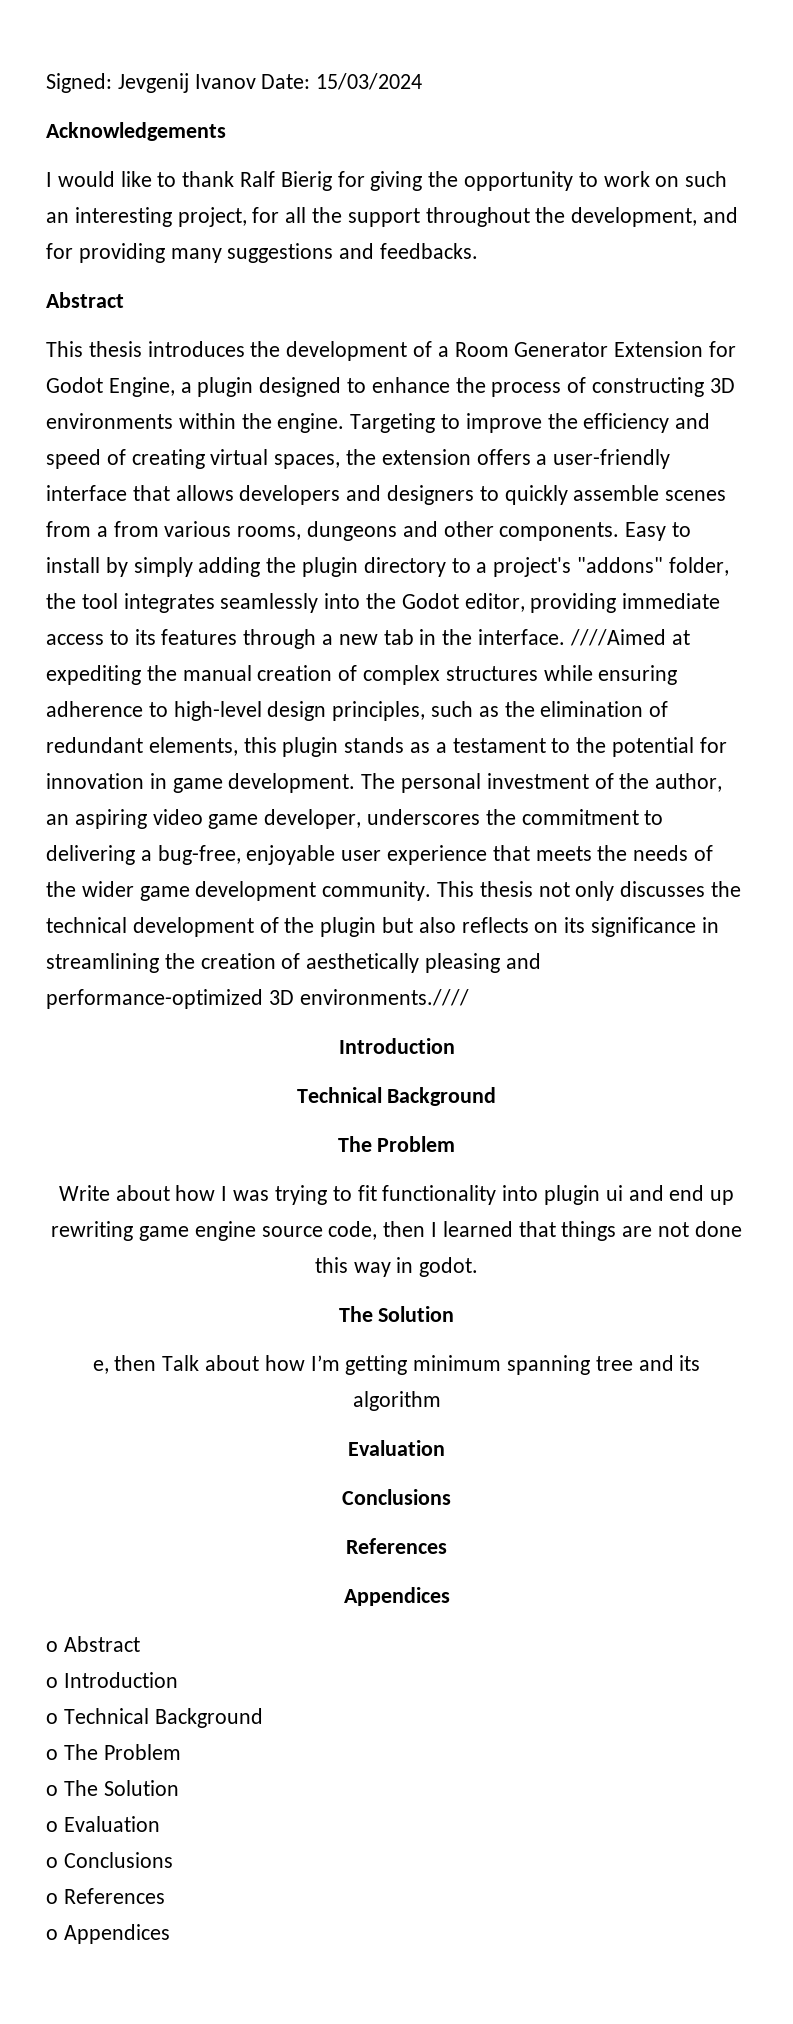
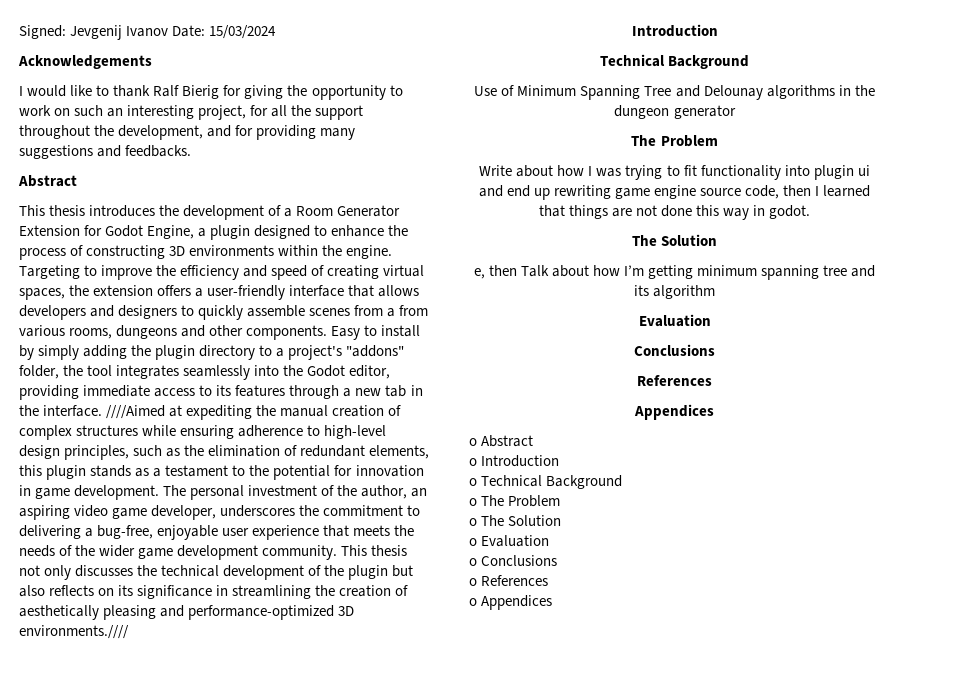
+ Use of Minimum Spanning Tree and Delounay algorithms in the dungeon generator

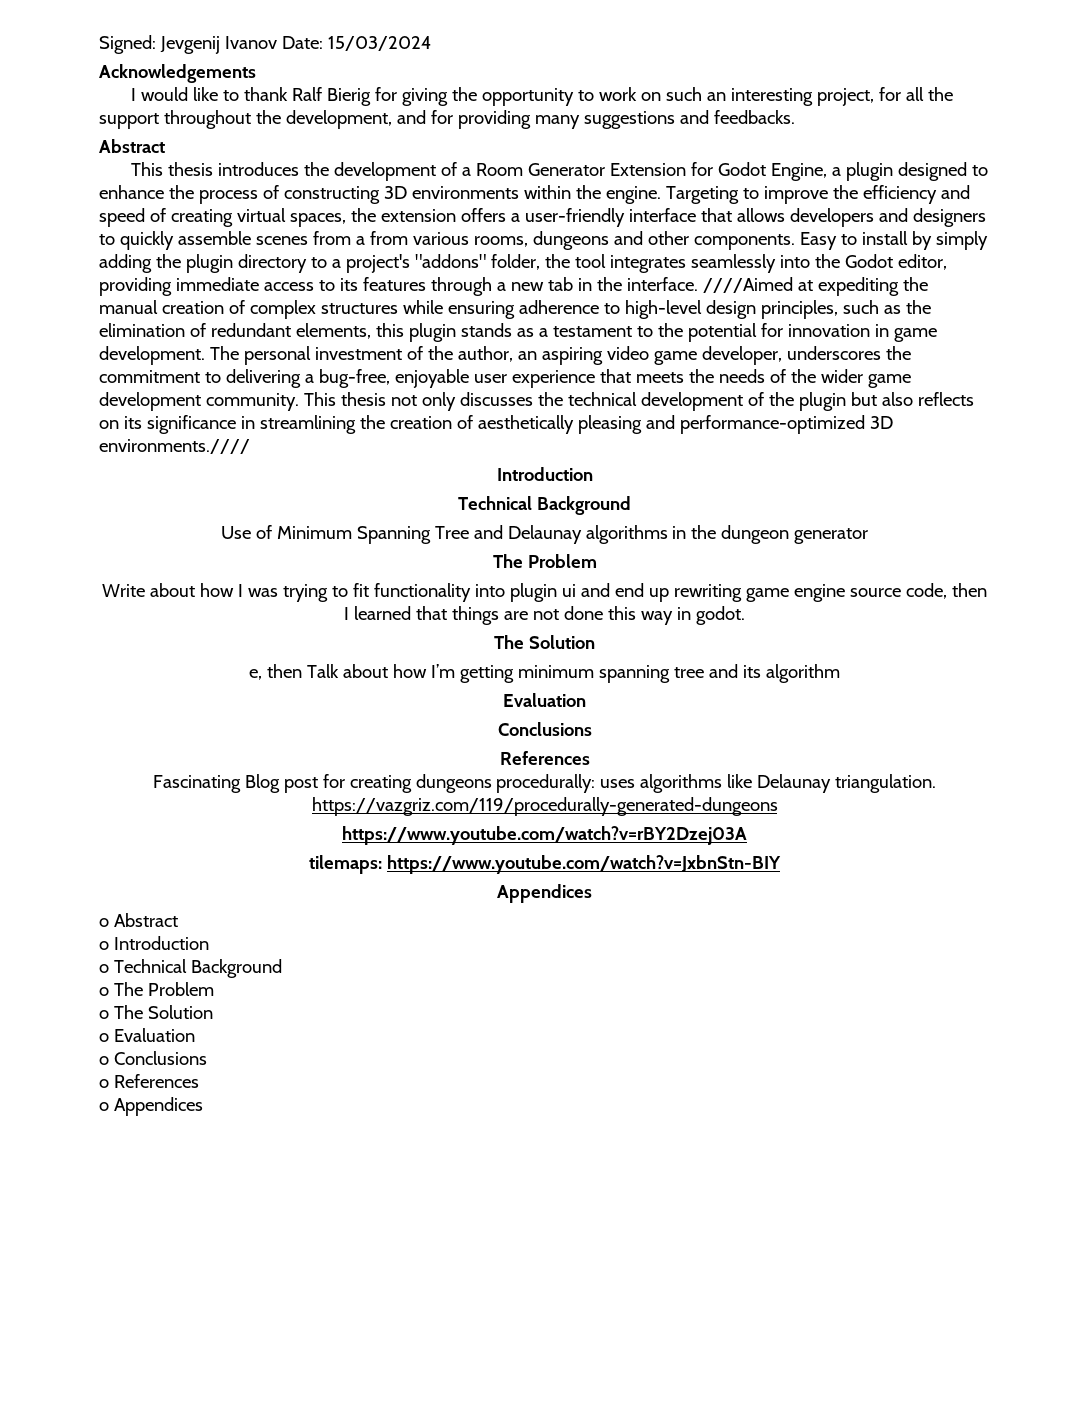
- Use of Minimum Spanning Tree and Delounay algorithms in the dungeon generator
+ Use of Minimum Spanning Tree and Delaunay algorithms in the dungeon generator
+ Fascinating Blog post for creating dungeons procedurally: uses algorithms like Delaunay triangulation. https://vazgriz.com/119/procedurally-generated-dungeons
+ https://www.youtube.com/watch?v=rBY2Dzej03A
+ tilemaps: https://www.youtube.com/watch?v=JxbnStn-BIY

